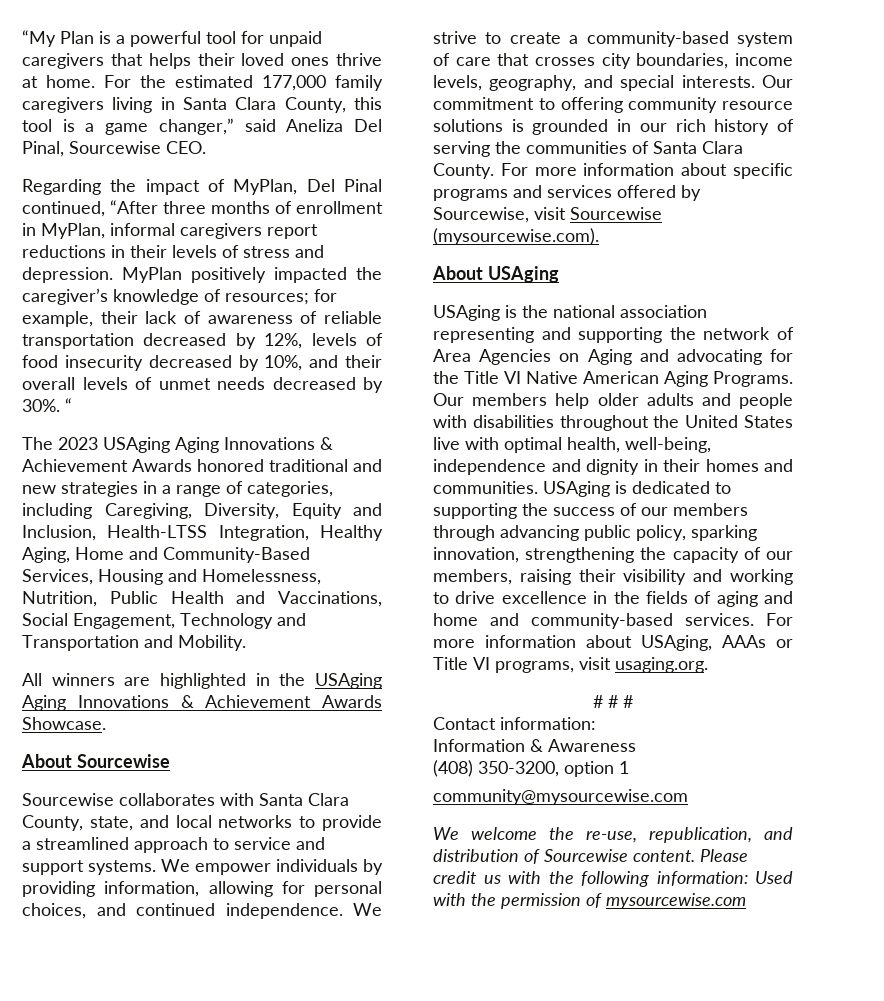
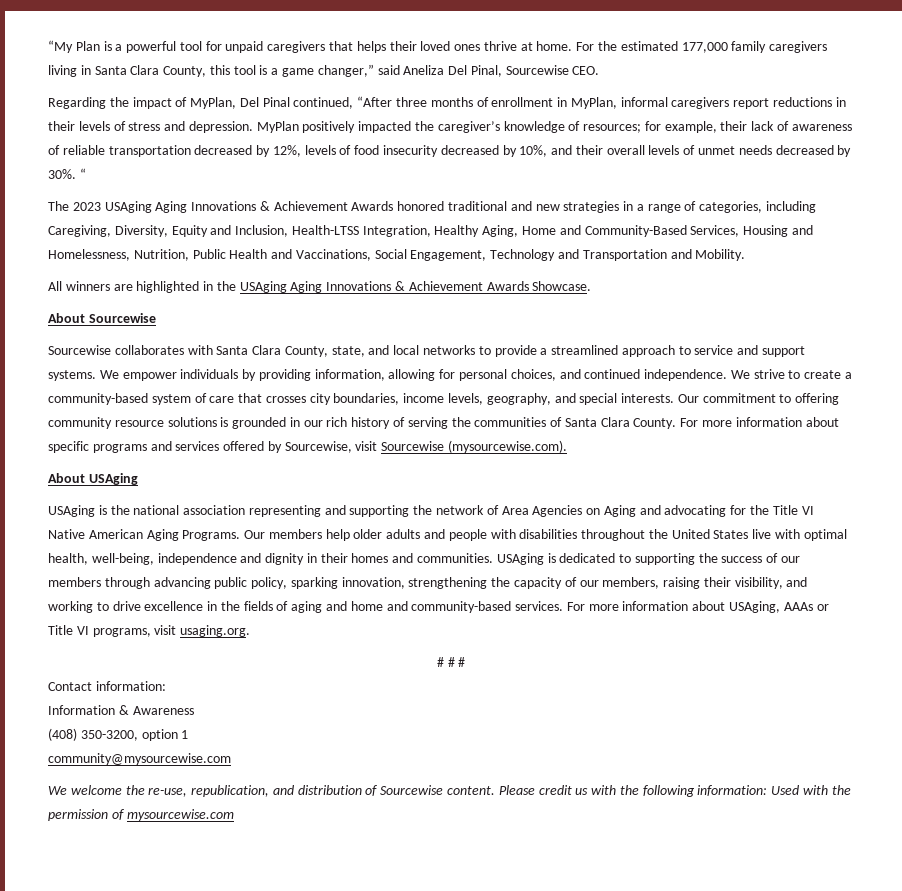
- USAging is dedicated to supporting the success of our members through advancing public policy, sparking innovation, strengthening the capacity of our members, raising their visibility and working to drive excellence in the fields of aging and home and community-based services.
+ USAging is dedicated to supporting the success of our members through advancing public policy, sparking innovation, strengthening the capacity of our members, raising their visibility, and working to drive excellence in the fields of aging and home and community-based services.

